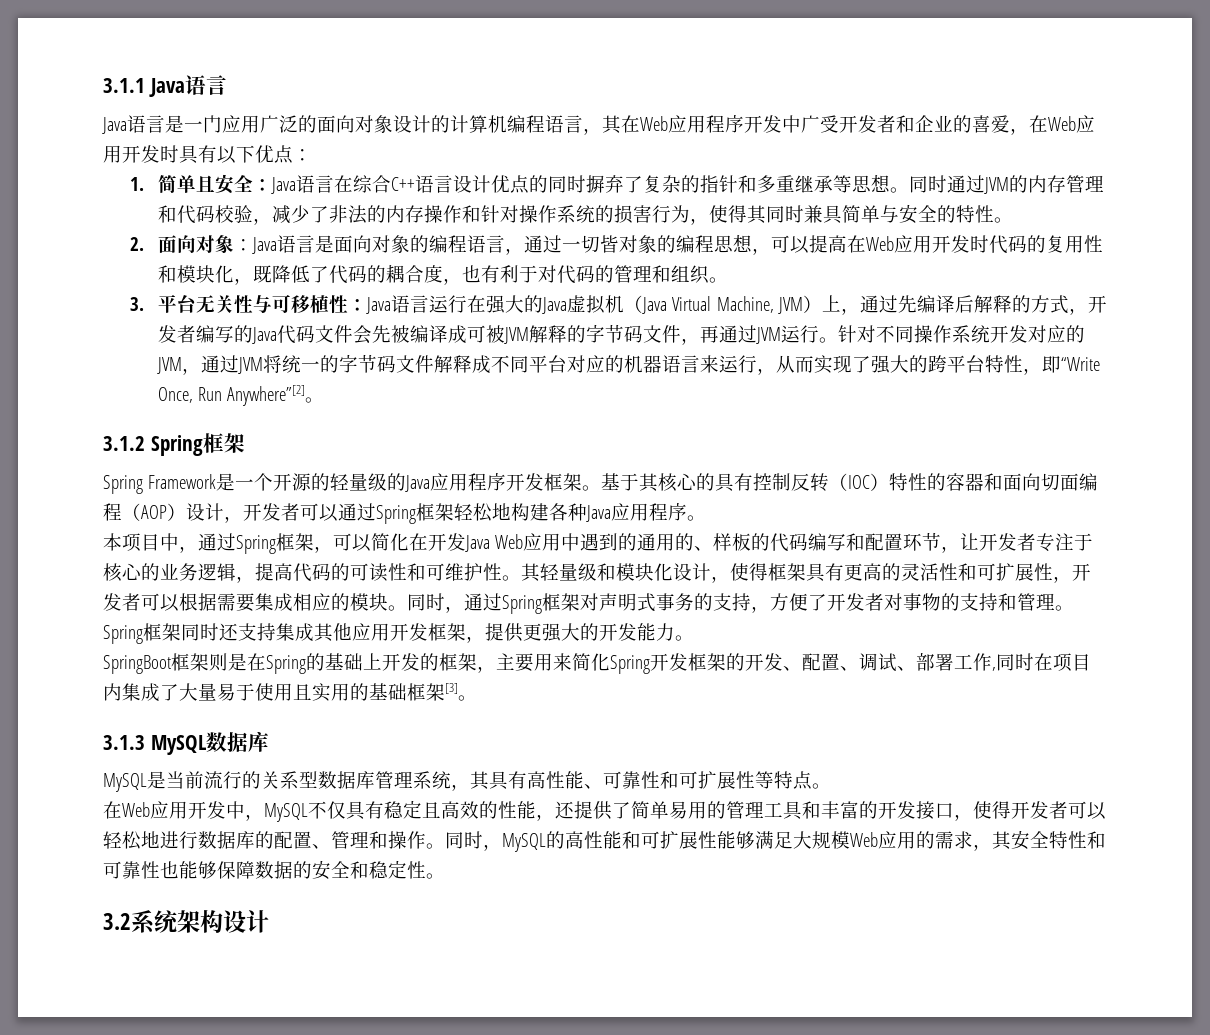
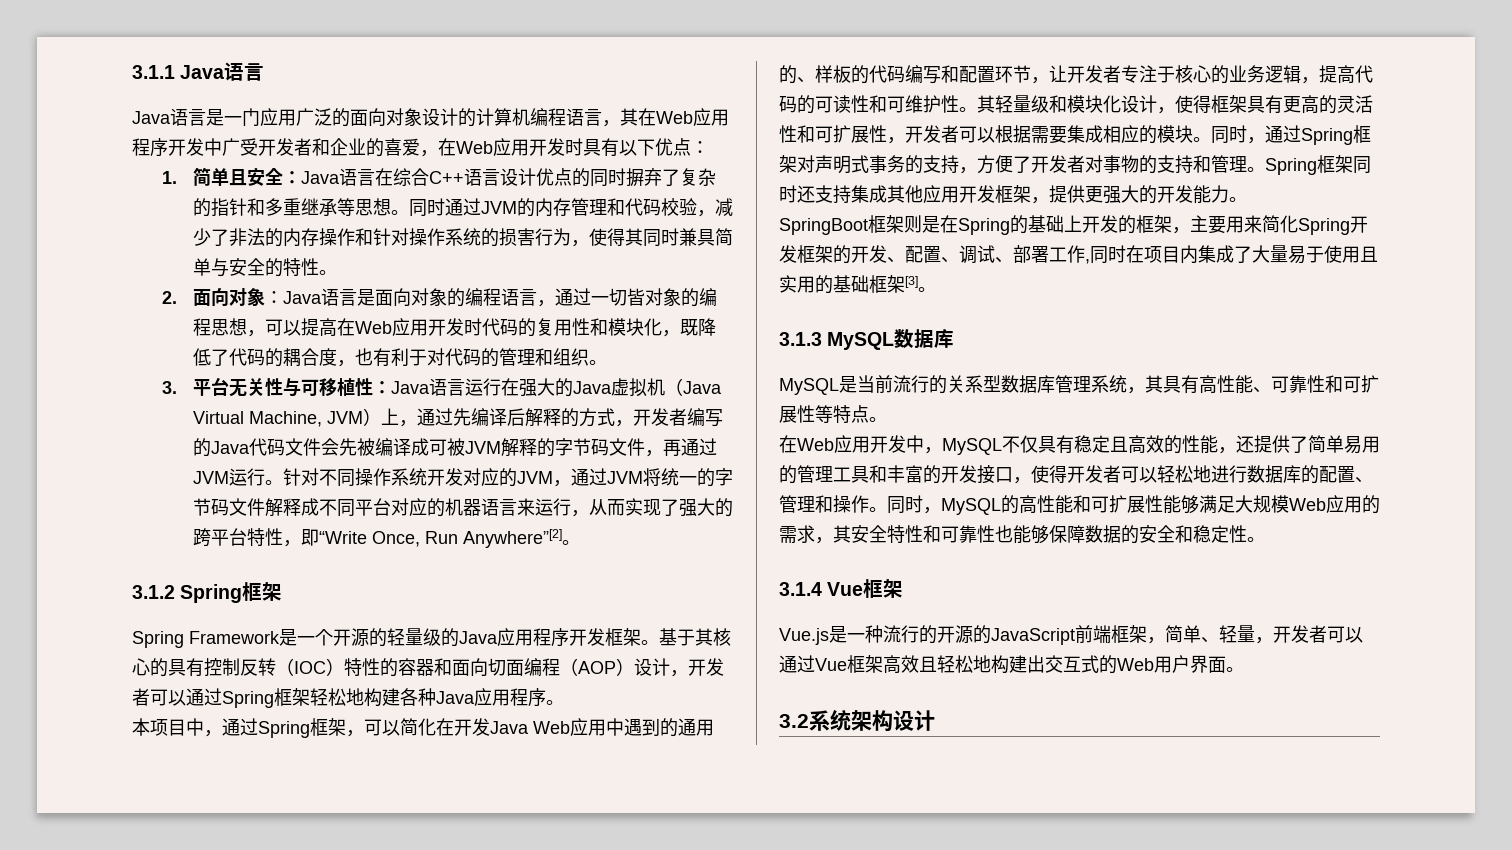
+ 3.1.4 Vue框架
+ Vue.js是一种流行的开源的JavaScript前端框架，简单、轻量，开发者可以通过Vue框架高效且轻松地构建出交互式的Web用户界面。

